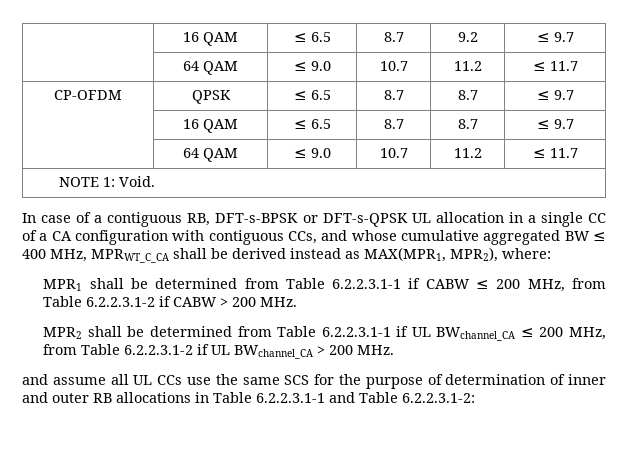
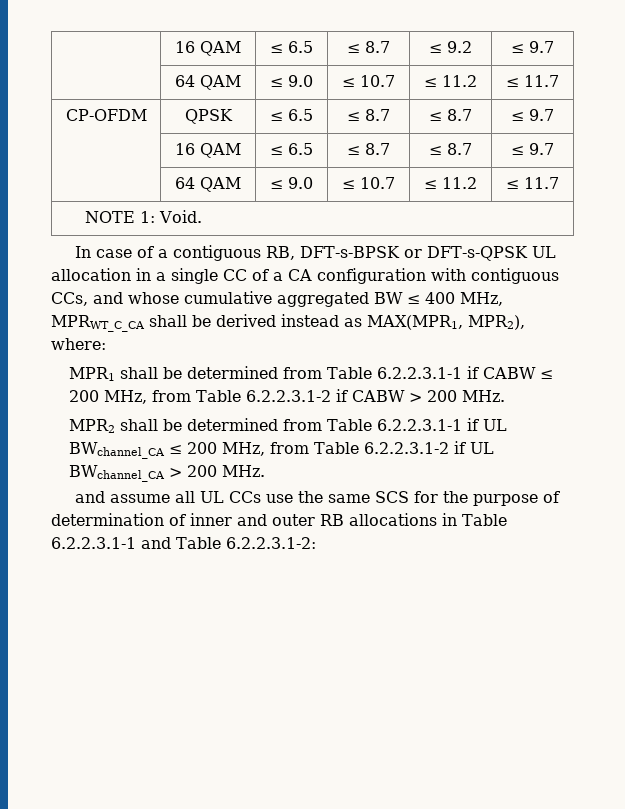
- | 16 QAM | ≤ 6.5 | 8.7 | 9.2 | ≤ 9.7
- | 64 QAM | ≤ 9.0 | 10.7 | 11.2 | ≤ 11.7
+ | 16 QAM | ≤ 6.5 | ≤ 8.7 | ≤ 9.2 | ≤ 9.7
+ | 64 QAM | ≤ 9.0 | ≤ 10.7 | ≤ 11.2 | ≤ 11.7
- CP-OFDM | QPSK | ≤ 6.5 | 8.7 | 8.7 | ≤ 9.7
+ CP-OFDM | QPSK | ≤ 6.5 | ≤ 8.7 | ≤ 8.7 | ≤ 9.7
- | 16 QAM | ≤ 6.5 | 8.7 | 8.7 | ≤ 9.7
- | 64 QAM | ≤ 9.0 | 10.7 | 11.2 | ≤ 11.7
+ | 16 QAM | ≤ 6.5 | ≤ 8.7 | ≤ 8.7 | ≤ 9.7
+ | 64 QAM | ≤ 9.0 | ≤ 10.7 | ≤ 11.2 | ≤ 11.7

